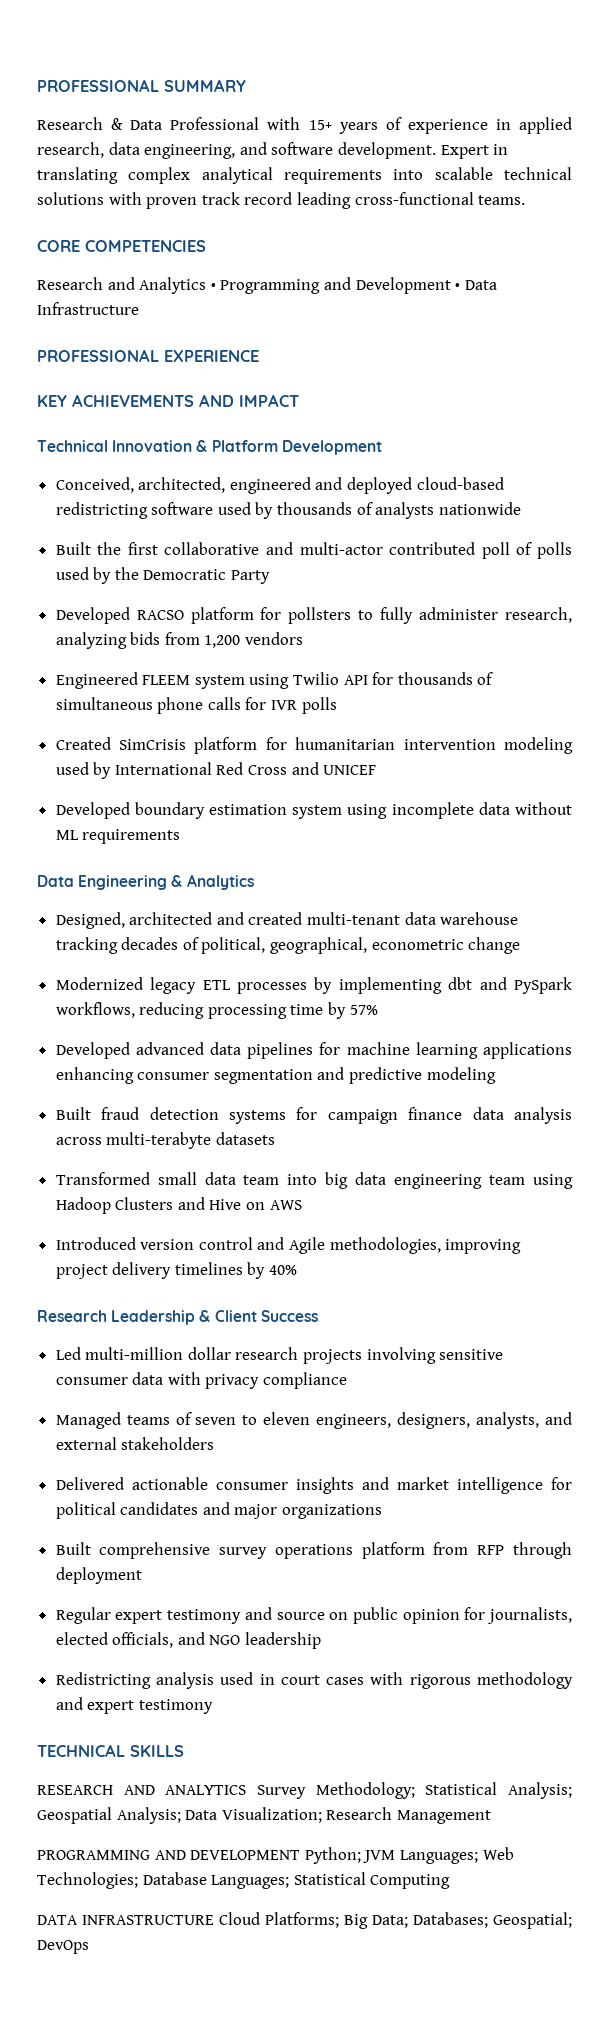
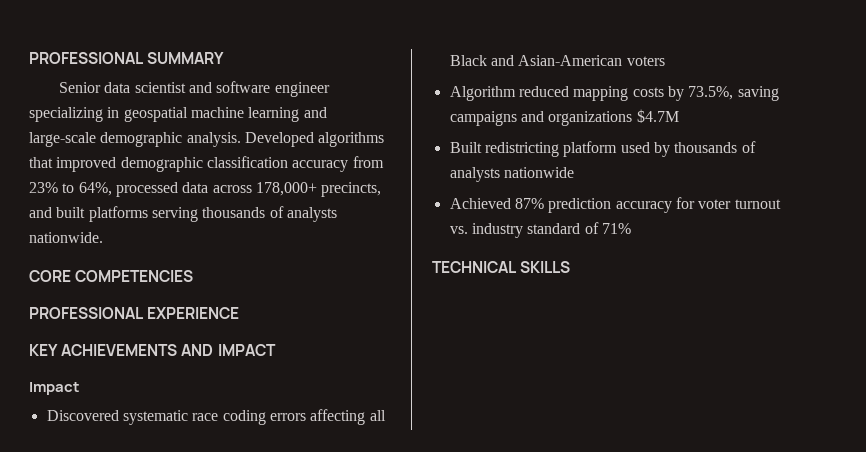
- Research & Data Professional with 15+ years of experience in applied research, data engineering, and software development. Expert in translating complex analytical requirements into scalable technical solutions with proven track record leading cross-functional teams.
+ Senior data scientist and software engineer specializing in geospatial machine learning and large-scale demographic analysis. Developed algorithms that improved demographic classification accuracy from 23% to 64%, processed data across 178,000+ precincts, and built platforms serving thousands of analysts nationwide.
  CORE COMPETENCIES
- Research and Analytics • Programming and Development • Data Infrastructure
- Technical Innovation & Platform Development
- Conceived, architected, engineered and deployed cloud-based redistricting software used by thousands of analysts nationwide
+ Impact
+ Discovered systematic race coding errors affecting all Black and Asian-American voters
+ Algorithm reduced mapping costs by 73.5%, saving campaigns and organizations $4.7M
+ Built redistricting platform used by thousands of analysts nationwide
- Built the first collaborative and multi-actor contributed poll of polls used by the Democratic Party
- Developed RACSO platform for pollsters to fully administer research, analyzing bids from 1,200 vendors
- Engineered FLEEM system using Twilio API for thousands of simultaneous phone calls for IVR polls
- Created SimCrisis platform for humanitarian intervention modeling used by International Red Cross and UNICEF
- Developed boundary estimation system using incomplete data without ML requirements
- Data Engineering & Analytics
- Designed, architected and created multi-tenant data warehouse tracking decades of political, geographical, econometric change
- Modernized legacy ETL processes by implementing dbt and PySpark workflows, reducing processing time by 57%
- Developed advanced data pipelines for machine learning applications enhancing consumer segmentation and predictive modeling
- Built fraud detection systems for campaign finance data analysis across multi-terabyte datasets
- Transformed small data team into big data engineering team using Hadoop Clusters and Hive on AWS
- Introduced version control and Agile methodologies, improving project delivery timelines by 40%
- Research Leadership & Client Success
- Led multi-million dollar research projects involving sensitive consumer data with privacy compliance
- Managed teams of seven to eleven engineers, designers, analysts, and external stakeholders
- Delivered actionable consumer insights and market intelligence for political candidates and major organizations
- Built comprehensive survey operations platform from RFP through deployment
- Regular expert testimony and source on public opinion for journalists, elected officials, and NGO leadership
- Redistricting analysis used in court cases with rigorous methodology and expert testimony
+ Achieved 87% prediction accuracy for voter turnout vs. industry standard of 71%
  TECHNICAL SKILLS
- RESEARCH AND ANALYTICS Survey Methodology; Statistical Analysis; Geospatial Analysis; Data Visualization; Research Management
- PROGRAMMING AND DEVELOPMENT Python; JVM Languages; Web Technologies; Database Languages; Statistical Computing
- DATA INFRASTRUCTURE Cloud Platforms; Big Data; Databases; Geospatial; DevOps

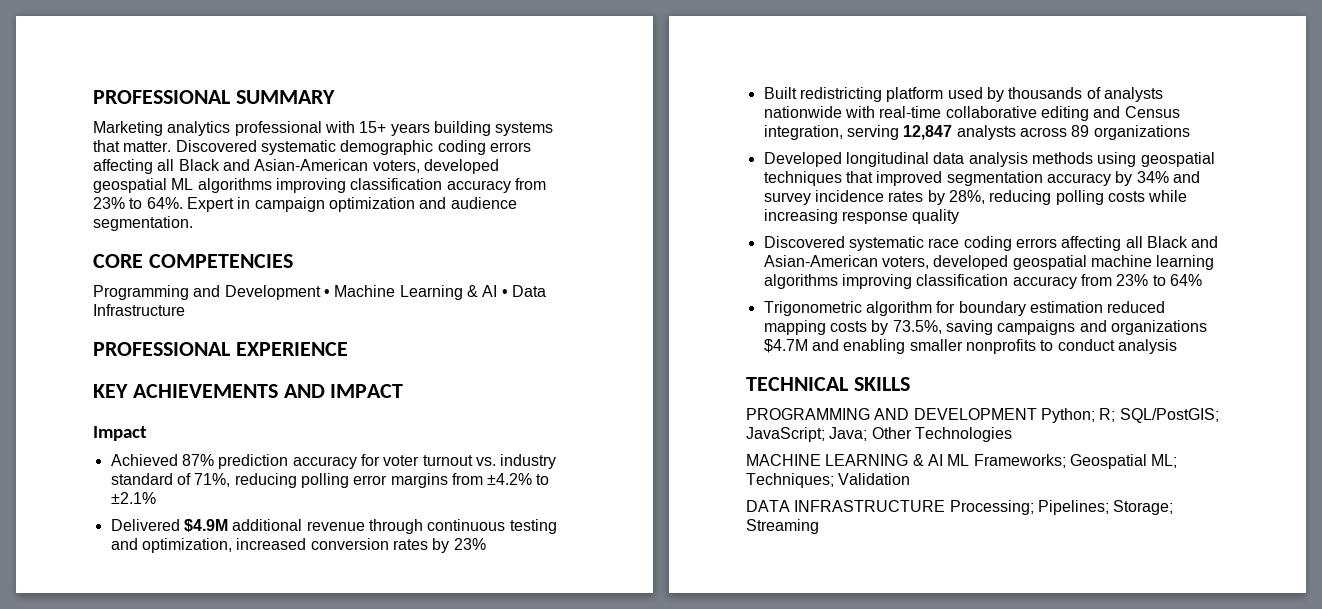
- Senior data scientist and software engineer specializing in geospatial machine learning and large-scale demographic analysis. Developed algorithms that improved demographic classification accuracy from 23% to 64%, processed data across 178,000+ precincts, and built platforms serving thousands of analysts nationwide.
+ Marketing analytics professional with 15+ years building systems that matter. Discovered systematic demographic coding errors affecting all Black and Asian-American voters, developed geospatial ML algorithms improving classification accuracy from 23% to 64%. Expert in campaign optimization and audience segmentation.
  CORE COMPETENCIES
+ Programming and Development • Machine Learning & AI • Data Infrastructure
- Discovered systematic race coding errors affecting all Black and Asian-American voters
- Algorithm reduced mapping costs by 73.5%, saving campaigns and organizations $4.7M
- Built redistricting platform used by thousands of analysts nationwide
- Achieved 87% prediction accuracy for voter turnout vs. industry standard of 71%
+ Achieved 87% prediction accuracy for voter turnout vs. industry standard of 71%, reducing polling error margins from ±4.2% to ±2.1%
+ Delivered $4.9M additional revenue through continuous testing and optimization, increased conversion rates by 23%
+ Built redistricting platform used by thousands of analysts nationwide with real-time collaborative editing and Census integration, serving 12,847 analysts across 89 organizations
+ Developed longitudinal data analysis methods using geospatial techniques that improved segmentation accuracy by 34% and survey incidence rates by 28%, reducing polling costs while increasing response quality
+ Discovered systematic race coding errors affecting all Black and Asian-American voters, developed geospatial machine learning algorithms improving classification accuracy from 23% to 64%
+ Trigonometric algorithm for boundary estimation reduced mapping costs by 73.5%, saving campaigns and organizations $4.7M and enabling smaller nonprofits to conduct analysis
  TECHNICAL SKILLS
+ PROGRAMMING AND DEVELOPMENT Python; R; SQL/PostGIS; JavaScript; Java; Other Technologies
+ MACHINE LEARNING & AI ML Frameworks; Geospatial ML; Techniques; Validation
+ DATA INFRASTRUCTURE Processing; Pipelines; Storage; Streaming

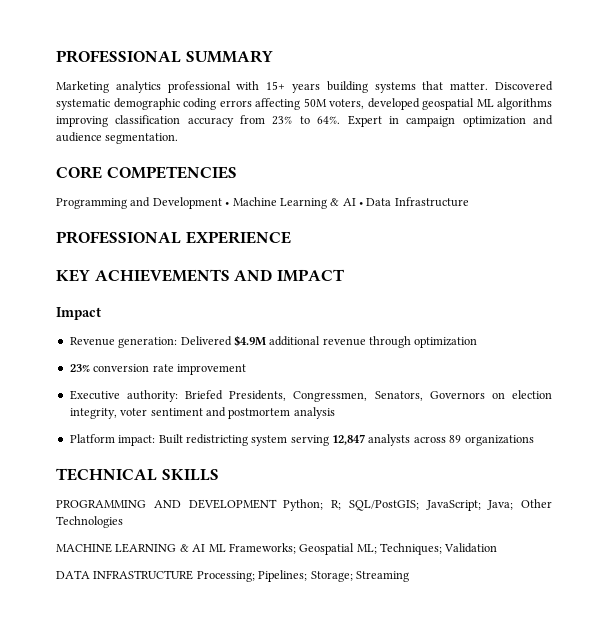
- Discovered systematic demographic coding errors affecting all Black and Asian-American voters, developed geospatial ML algorithms improving classification accuracy from 23% to 64%.
+ Discovered systematic demographic coding errors affecting 50M voters, developed geospatial ML algorithms improving classification accuracy from 23% to 64%.
- Achieved 87% prediction accuracy for voter turnout vs. industry standard of 71%, reducing polling error margins from ±4.2% to ±2.1%
- Delivered $4.9M additional revenue through continuous testing and optimization, increased conversion rates by 23%
- Built redistricting platform used by thousands of analysts nationwide with real-time collaborative editing and Census integration, serving 12,847 analysts across 89 organizations
+ Revenue generation: Delivered $4.9M additional revenue through optimization
+ 23% conversion rate improvement
+ Executive authority: Briefed Presidents, Congressmen, Senators, Governors on election integrity, voter sentiment and postmortem analysis
+ Platform impact: Built redistricting system serving 12,847 analysts across 89 organizations
- Developed longitudinal data analysis methods using geospatial techniques that improved segmentation accuracy by 34% and survey incidence rates by 28%, reducing polling costs while increasing response quality
- Discovered systematic race coding errors affecting all Black and Asian-American voters, developed geospatial machine learning algorithms improving classification accuracy from 23% to 64%
- Trigonometric algorithm for boundary estimation reduced mapping costs by 73.5%, saving campaigns and organizations $4.7M and enabling smaller nonprofits to conduct analysis

